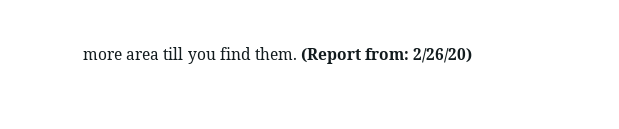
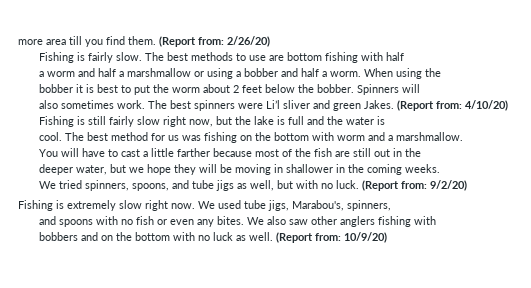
+ Fishing is fairly slow. The best methods to use are bottom fishing with half
+ a worm and half a marshmallow or using a bobber and half a worm. When using the
+ bobber it is best to put the worm about 2 feet below the bobber. Spinners will
+ also sometimes work. The best spinners were Li’l sliver and green Jakes. (Report from: 4/10/20)
+ Fishing is still fairly slow right now, but the lake is full and the water is
+ cool. The best method for us was fishing on the bottom with worm and a marshmallow.
+ You will have to cast a little farther because most of the fish are still out in the
+ deeper water, but we hope they will be moving in shallower in the coming weeks.
+ We tried spinners, spoons, and tube jigs as well, but with no luck. (Report from: 9/2/20)
+ Fishing is extremely slow right now. We used tube jigs, Marabou's, spinners,
+ and spoons with no fish or even any bites. We also saw other anglers fishing with
+ bobbers and on the bottom with no luck as well. (Report from: 10/9/20)

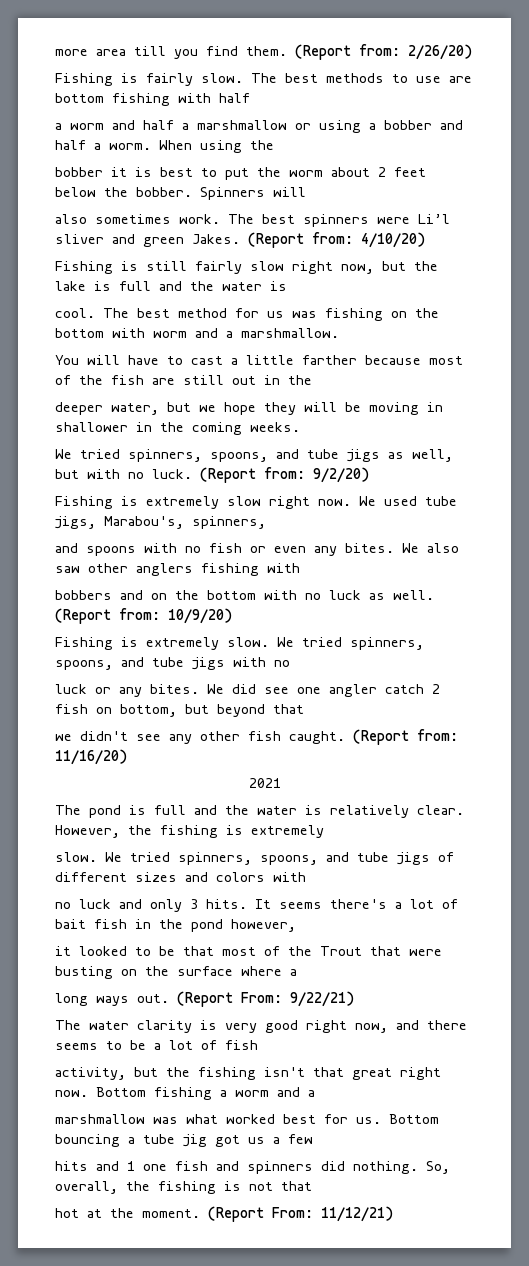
+ Fishing is extremely slow. We tried spinners, spoons, and tube jigs with no
+ luck or any bites. We did see one angler catch 2 fish on bottom, but beyond that
+ we didn't see any other fish caught. (Report from: 11/16/20)
+ 2021
+ The pond is full and the water is relatively clear. However, the fishing is extremely
+ slow. We tried spinners, spoons, and tube jigs of different sizes and colors with
+ no luck and only 3 hits. It seems there's a lot of bait fish in the pond however,
+ it looked to be that most of the Trout that were busting on the surface where a
+ long ways out. (Report From: 9/22/21)
+ The water clarity is very good right now, and there seems to be a lot of fish
+ activity, but the fishing isn't that great right now. Bottom fishing a worm and a
+ marshmallow was what worked best for us. Bottom bouncing a tube jig got us a few
+ hits and 1 one fish and spinners did nothing. So, overall, the fishing is not that
+ hot at the moment. (Report From: 11/12/21)

